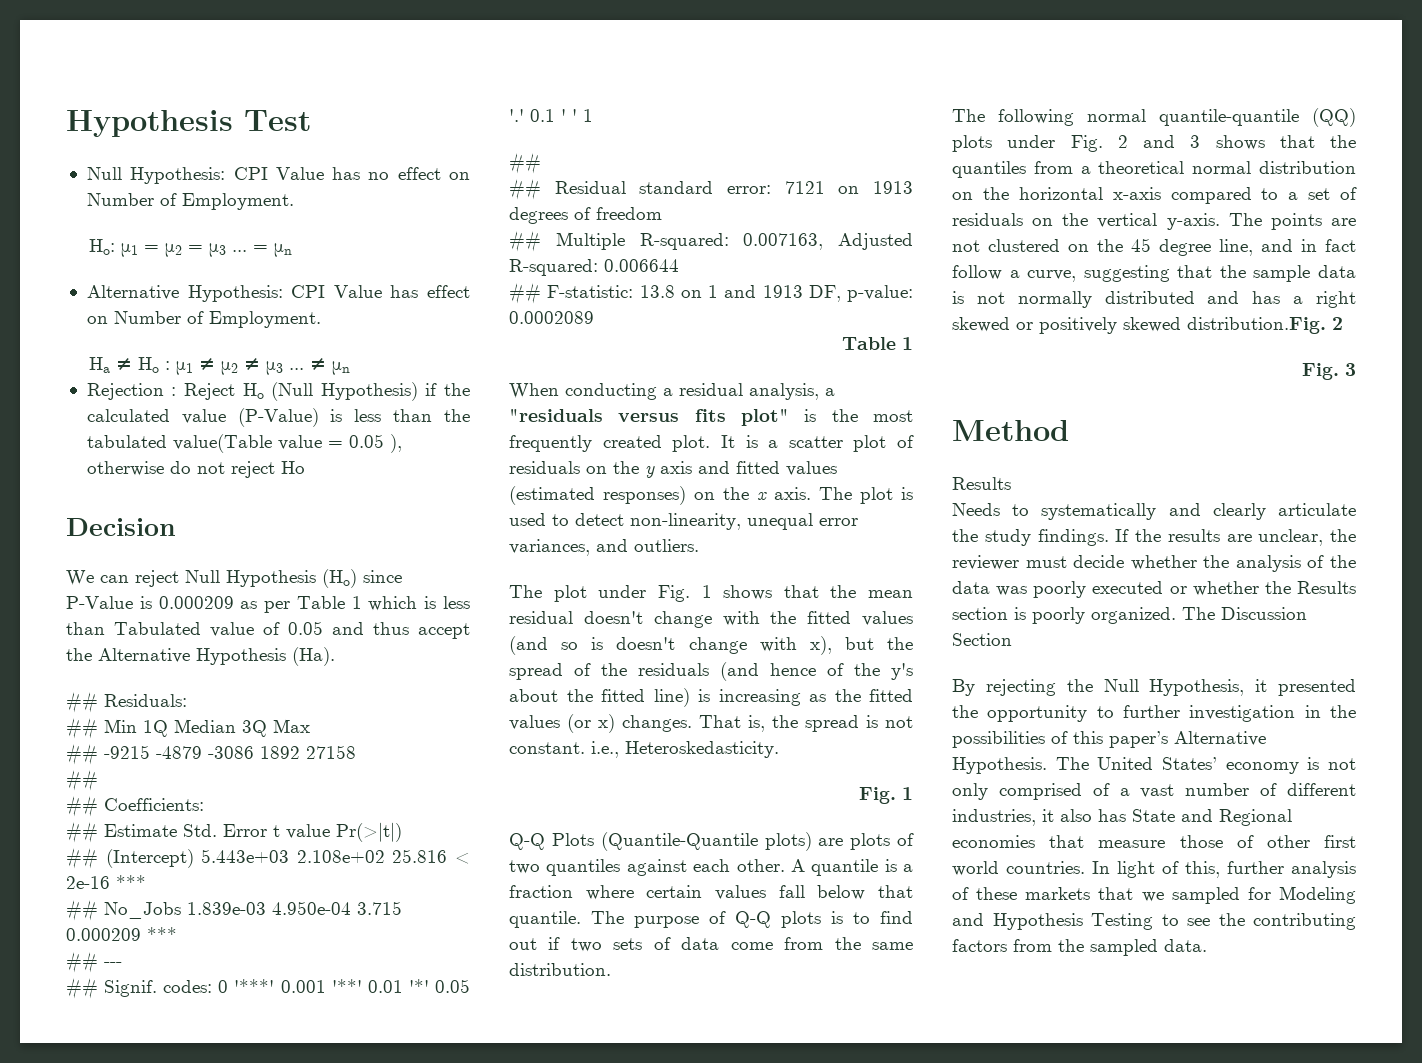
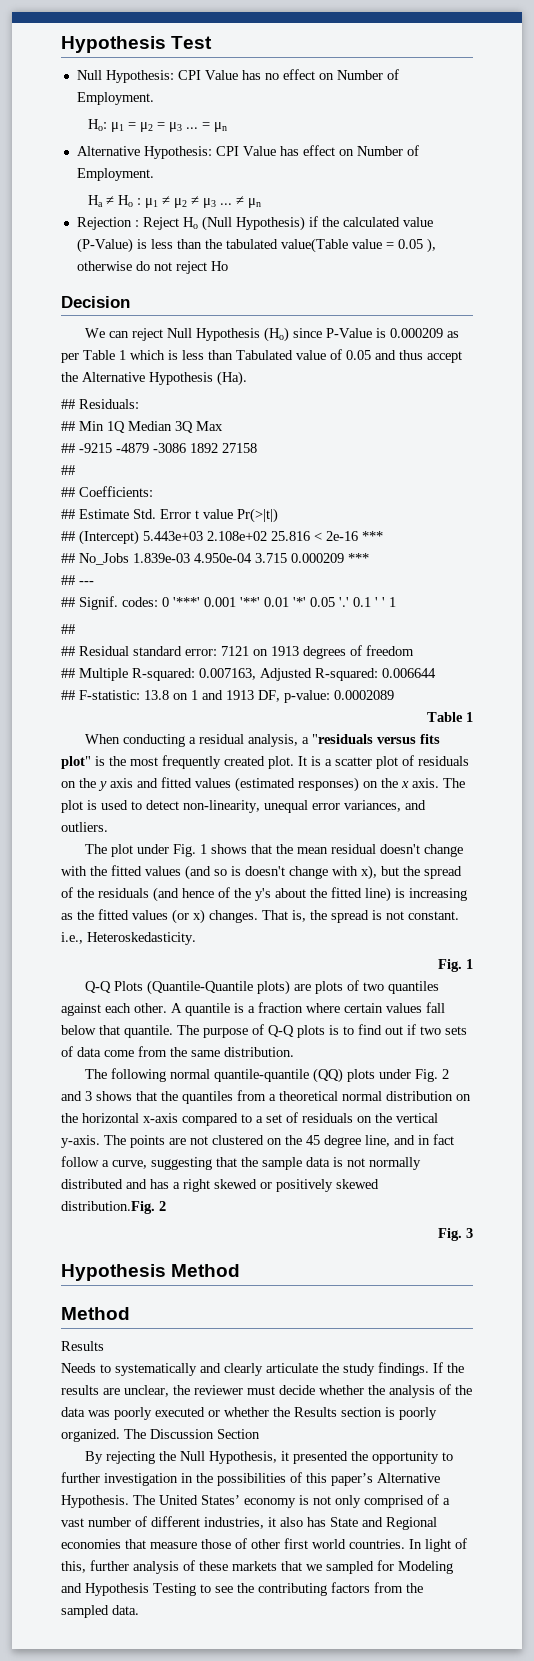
+ Hypothesis Method

